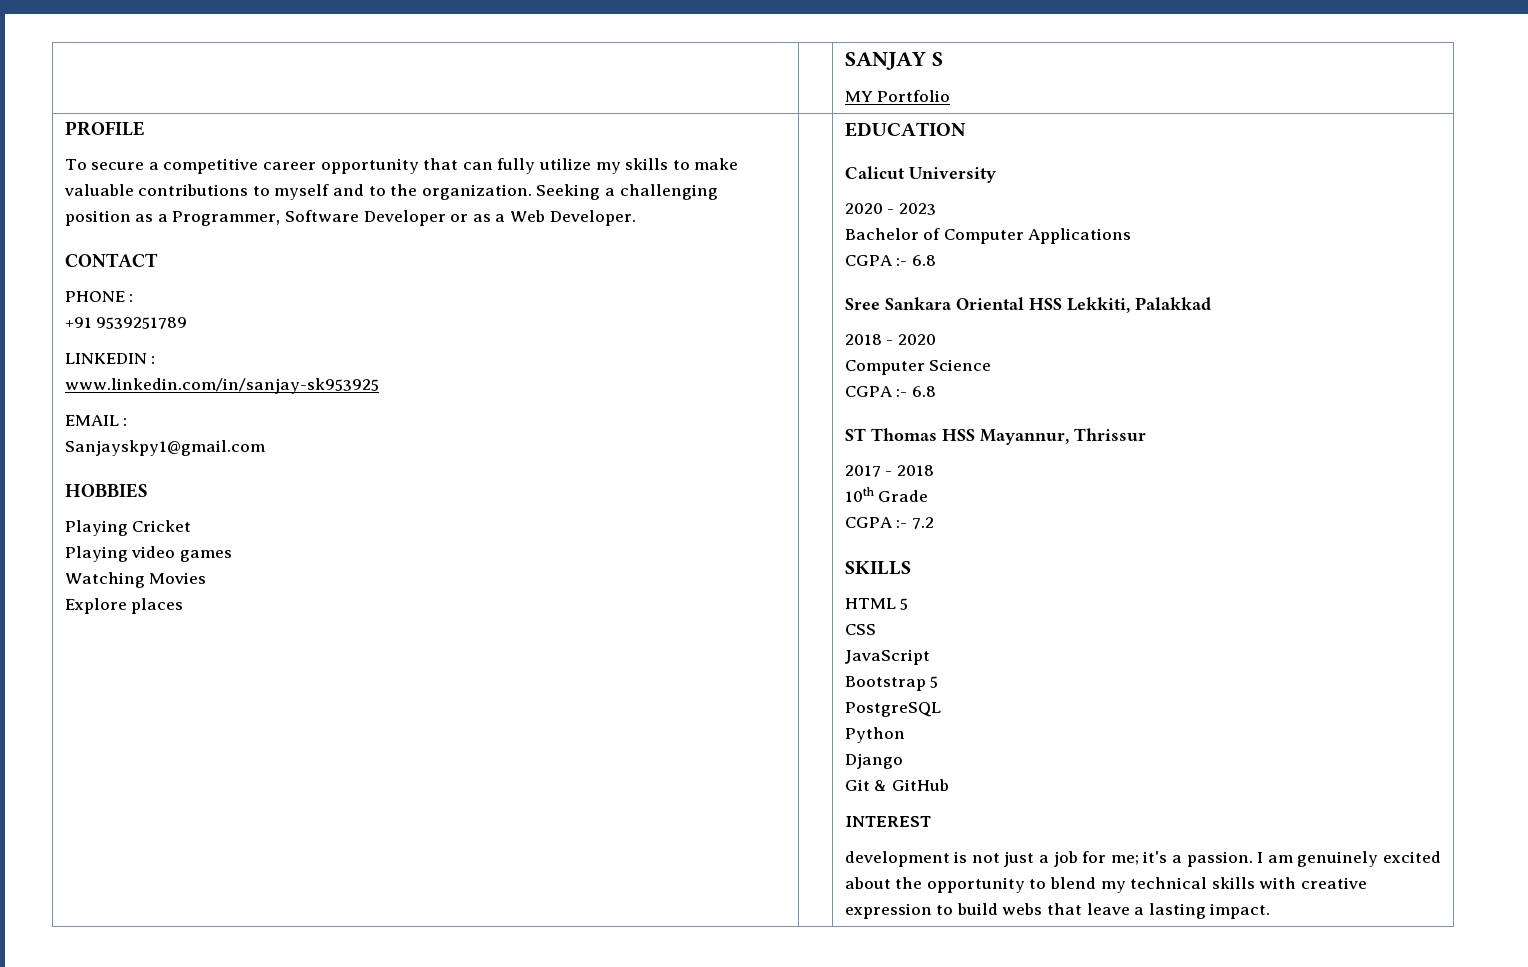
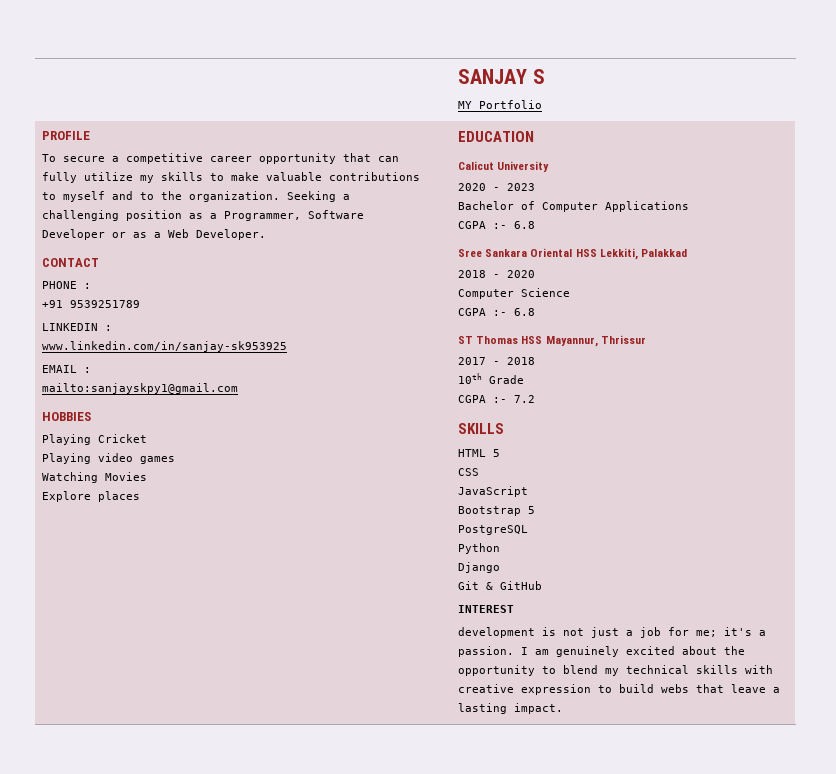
- Sanjayskpy1@gmail.com
+ mailto:sanjayskpy1@gmail.com

